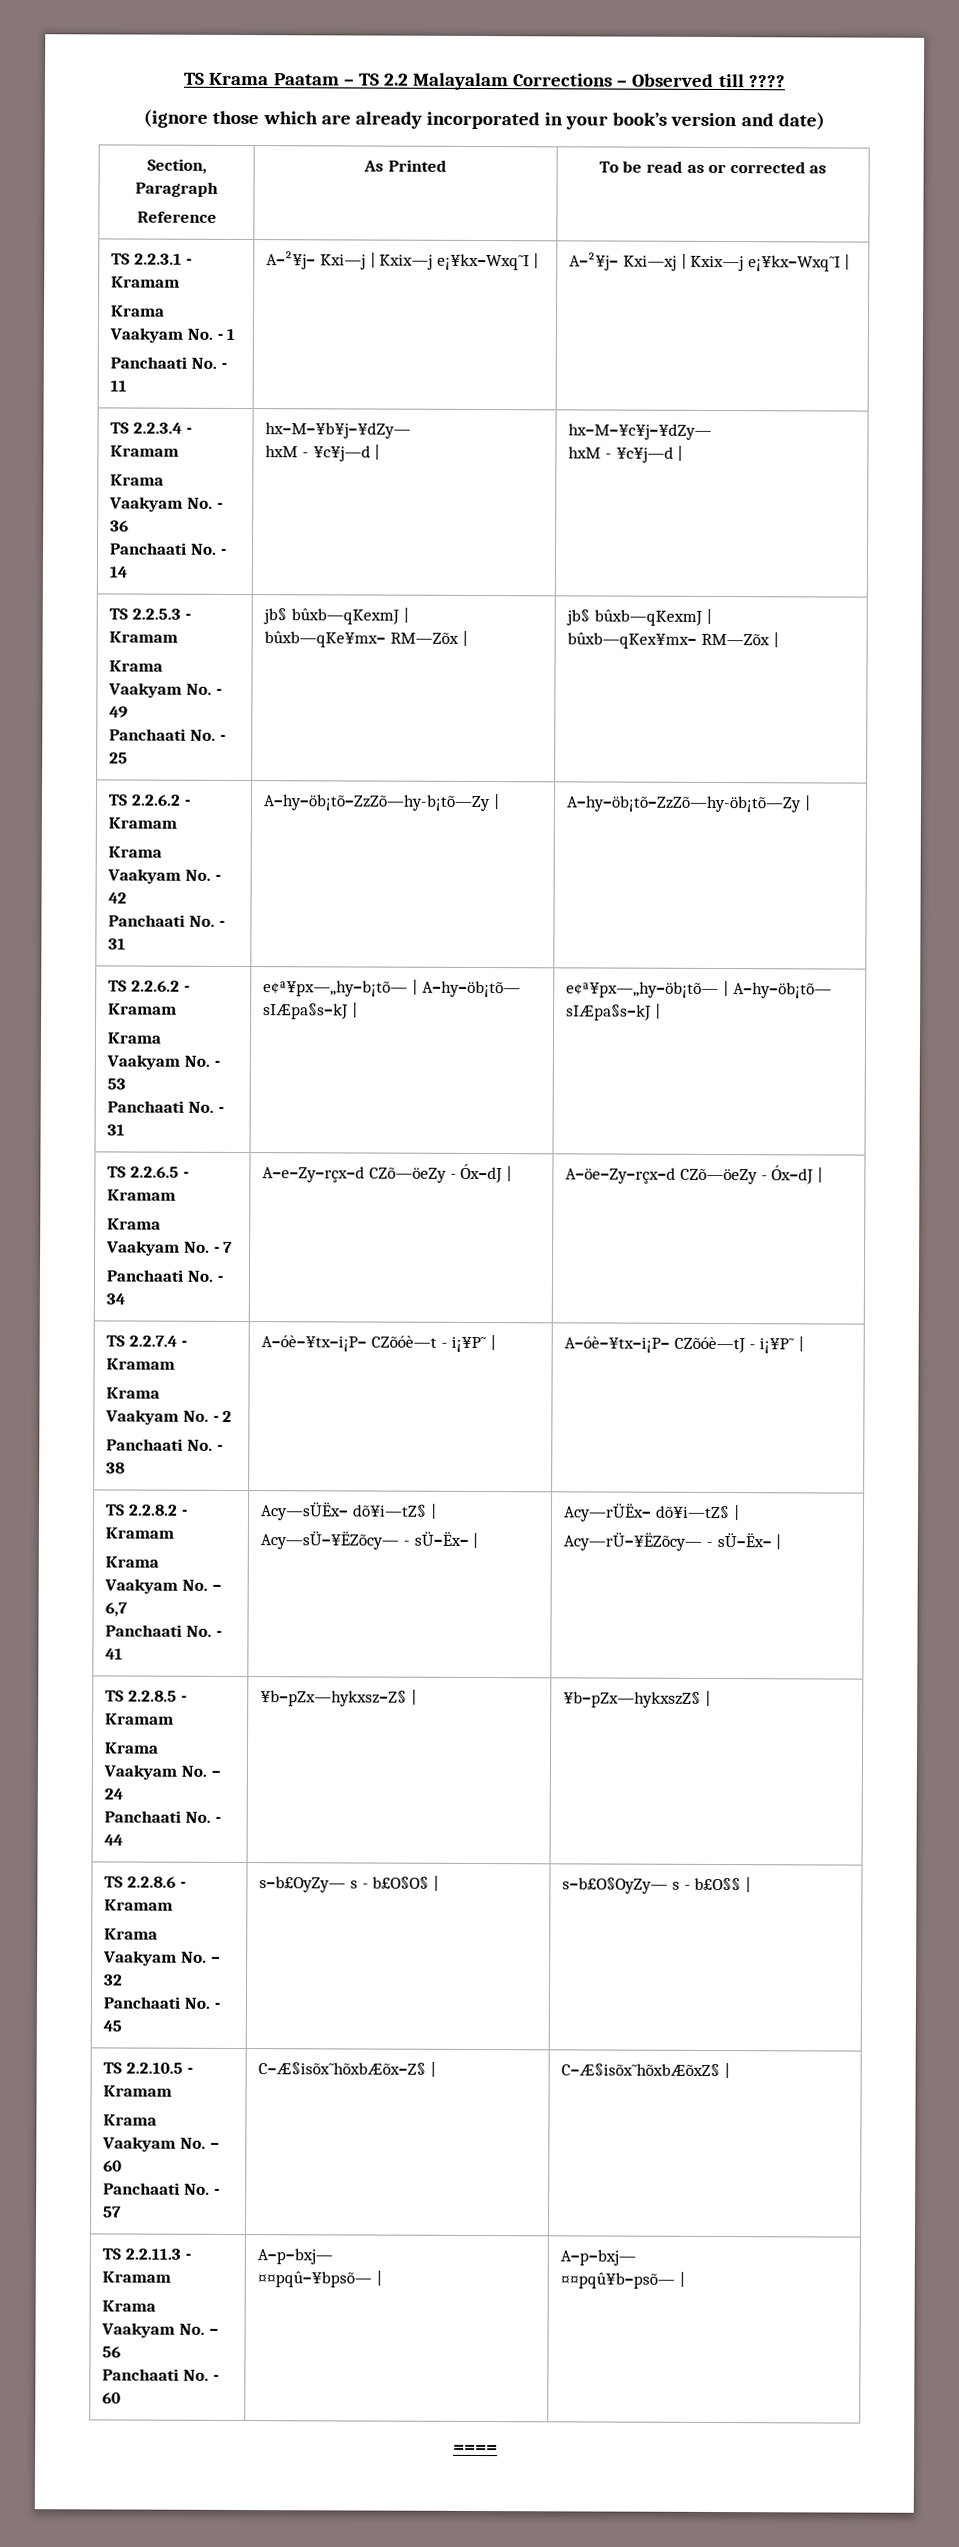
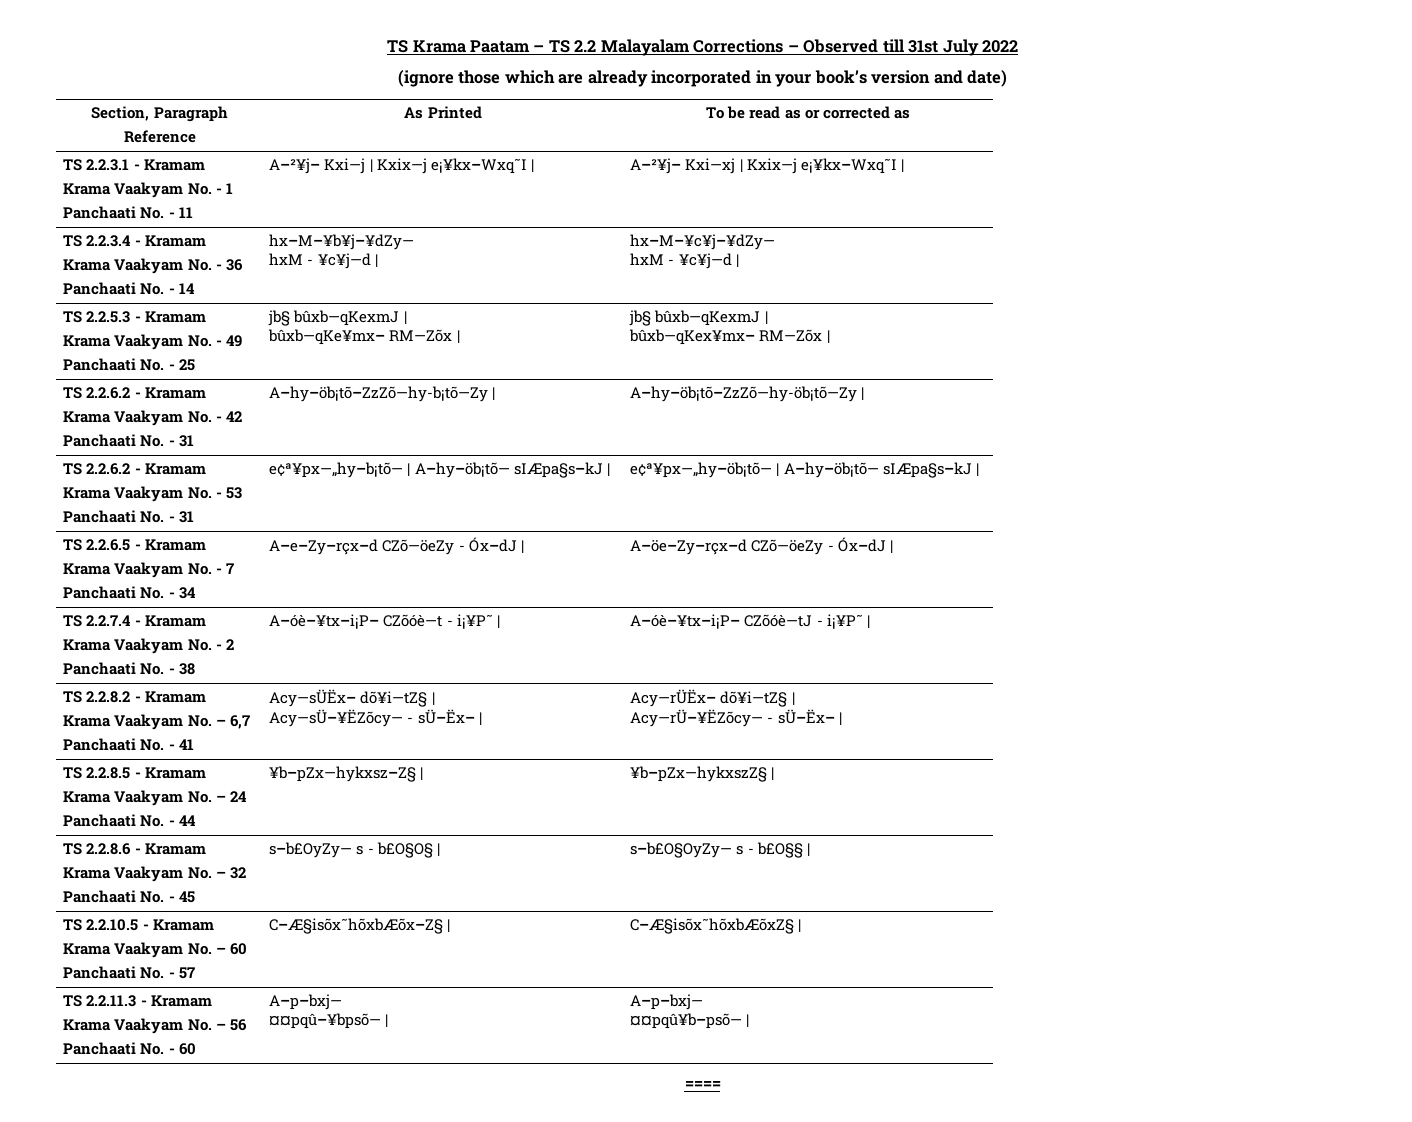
- TS Krama Paatam – TS 2.2 Malayalam Corrections – Observed till ????
+ TS Krama Paatam – TS 2.2 Malayalam Corrections – Observed till 31st July 2022

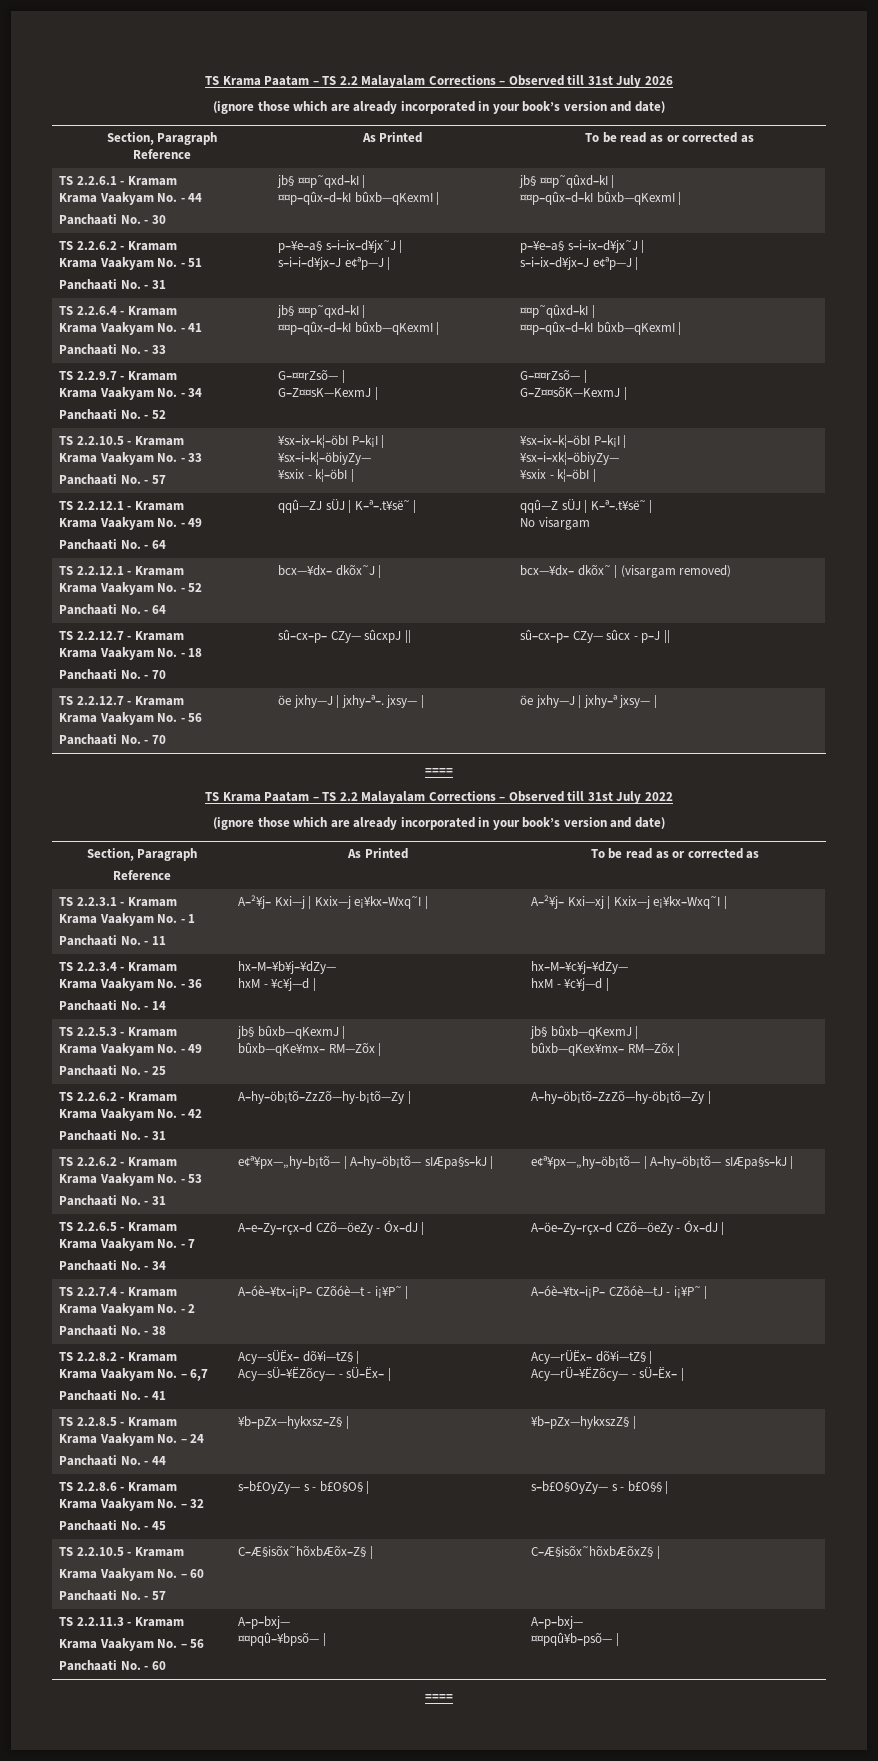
+ TS Krama Paatam – TS 2.2 Malayalam Corrections – Observed till 31st July 2026
+ (ignore those which are already incorporated in your book’s version and date)
+ Section, Paragraph
+ Reference | As Printed | To be read as or corrected as
+ TS 2.2.6.1 - Kramam
+ Krama Vaakyam No. - 44
+ Panchaati No. - 30 | jb§ ¤¤p˜qxd–kI |
+ ¤¤p–qûx–d–kI bûxb—qKexmI | | jb§ ¤¤p˜qûxd–kI |
+ ¤¤p–qûx–d–kI bûxb—qKexmI |
+ TS 2.2.6.2 - Kramam
+ Krama Vaakyam No. - 51
+ Panchaati No. - 31 | p–¥e–a§ s–i–ix–d¥jx˜J |
+ s–i–i–d¥jx–J e¢ªp—J | | p–¥e–a§ s–i–ix–d¥jx˜J |
+ s–i–ix–d¥jx–J e¢ªp—J |
+ TS 2.2.6.4 - Kramam
+ Krama Vaakyam No. - 41
+ Panchaati No. - 33 | jb§ ¤¤p˜qxd–kI |
+ ¤¤p–qûx–d–kI bûxb—qKexmI | | ¤¤p˜qûxd–kI |
+ ¤¤p–qûx–d–kI bûxb—qKexmI |
+ TS 2.2.9.7 - Kramam
+ Krama Vaakyam No. - 34
+ Panchaati No. - 52 | G–¤¤rZsõ— |
+ G–Z¤¤sK—KexmJ | | G–¤¤rZsõ— |
+ G–Z¤¤sõK—KexmJ |
+ TS 2.2.10.5 - Kramam
+ Krama Vaakyam No. - 33
+ Panchaati No. - 57 | ¥sx–ix–k¦–öbI P–k¡I |
+ ¥sx–i–k¦–öbiyZy—
+ ¥sxix - k¦–öbI | | ¥sx–ix–k¦–öbI P–k¡I |
+ ¥sx–i–xk¦–öbiyZy—
+ ¥sxix - k¦–öbI |
+ TS 2.2.12.1 - Kramam
+ Krama Vaakyam No. - 49
+ Panchaati No. - 64 | qqû—ZJ sÜJ | K–ª–.t¥së˜ | | qqû—Z sÜJ | K–ª–.t¥së˜ |
+ No visargam
+ TS 2.2.12.1 - Kramam
+ Krama Vaakyam No. - 52
+ Panchaati No. - 64 | bcx—¥dx– dkõx˜J | | bcx—¥dx– dkõx˜ | (visargam removed)
+ TS 2.2.12.7 - Kramam
+ Krama Vaakyam No. - 18
+ Panchaati No. - 70 | sû–cx–p– CZy— sûcxpJ || | sû–cx–p– CZy— sûcx - p–J ||
+ TS 2.2.12.7 - Kramam
+ Krama Vaakyam No. - 56
+ Panchaati No. - 70 | öe jxhy—J | jxhy–ª–. jxsy— | | öe jxhy—J | jxhy–ª jxsy— |
+ ====

